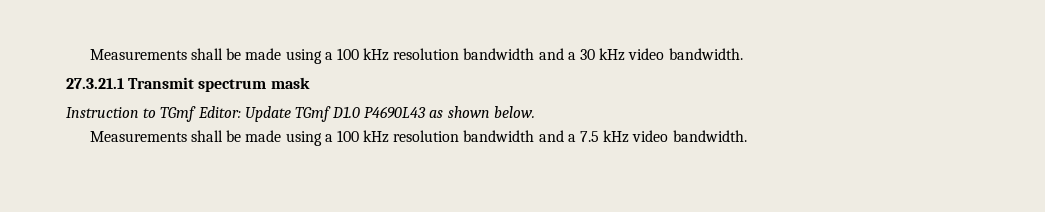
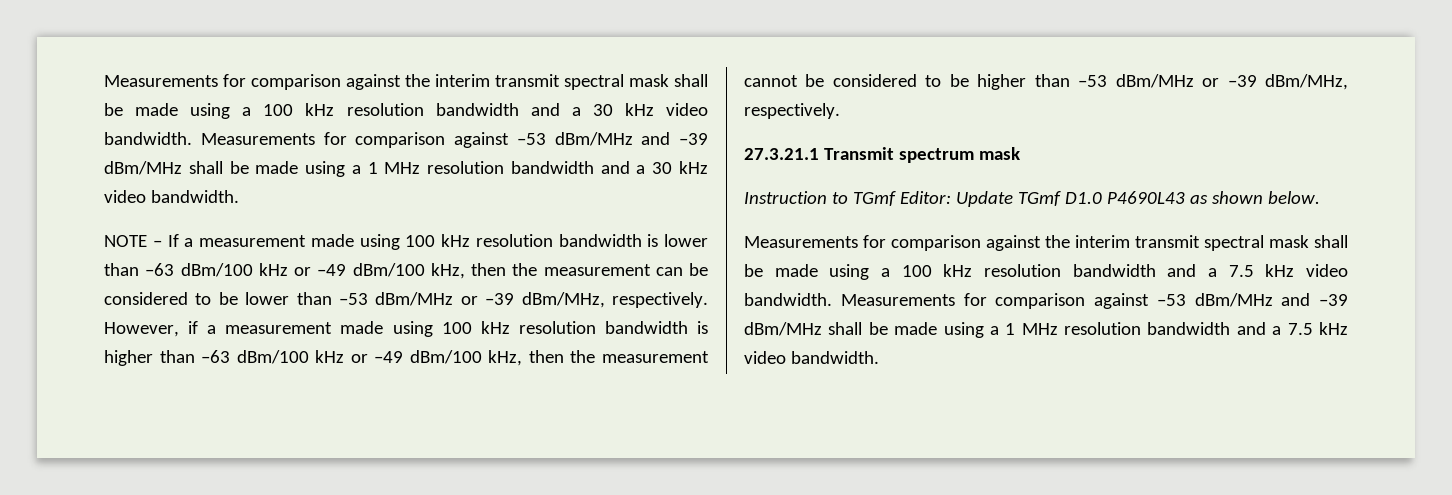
- Measurements shall be made using a 100 kHz resolution bandwidth and a 30 kHz video bandwidth.
+ Measurements for comparison against the interim transmit spectral mask shall be made using a 100 kHz resolution bandwidth and a 30 kHz video bandwidth. Measurements for comparison against –53 dBm/MHz and –39 dBm/MHz shall be made using a 1 MHz resolution bandwidth and a 30 kHz video bandwidth.
+ NOTE – If a measurement made using 100 kHz resolution bandwidth is lower than –63 dBm/100 kHz or –49 dBm/100 kHz, then the measurement can be considered to be lower than –53 dBm/MHz or –39 dBm/MHz, respectively. However, if a measurement made using 100 kHz resolution bandwidth is higher than –63 dBm/100 kHz or –49 dBm/100 kHz, then the measurement cannot be considered to be higher than –53 dBm/MHz or –39 dBm/MHz, respectively.
- Measurements shall be made using a 100 kHz resolution bandwidth and a 7.5 kHz video bandwidth.
+ Measurements for comparison against the interim transmit spectral mask shall be made using a 100 kHz resolution bandwidth and a 7.5 kHz video bandwidth.
+ Measurements for comparison against –53 dBm/MHz and –39 dBm/MHz shall be made using a 1 MHz resolution bandwidth and a 7.5 kHz video bandwidth.

